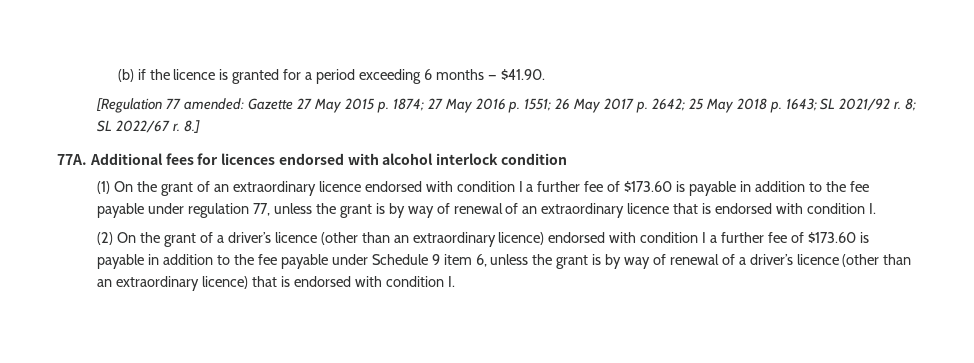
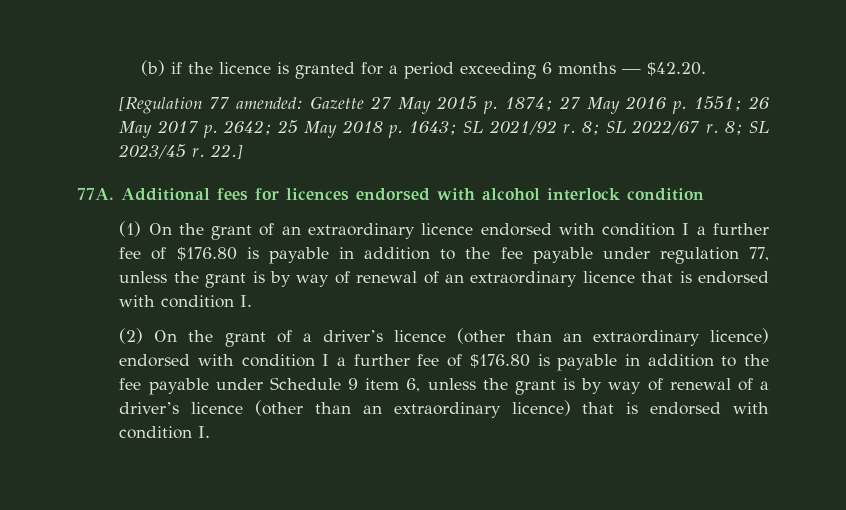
- (b) if the licence is granted for a period exceeding 6 months — $41.90.
+ (b) if the licence is granted for a period exceeding 6 months — $42.20.
- 8.]
+ 8; SL 2023/45 r. 22.]
- (1) On the grant of an extraordinary licence endorsed with condition I a further fee of $173.60 is payable in addition to the fee payable under regulation 77, unless the grant is by way of renewal of an extraordinary licence that is endorsed with condition I.
+ (1) On the grant of an extraordinary licence endorsed with condition I a further fee of $176.80 is payable in addition to the fee payable under regulation 77, unless the grant is by way of renewal of an extraordinary licence that is endorsed with condition I.
- (2) On the grant of a driver’s licence (other than an extraordinary licence) endorsed with condition I a further fee of $173.60 is payable in addition to the fee payable under Schedule 9 item 6, unless the grant is by way of renewal of a driver’s licence (other than an extraordinary licence) that is endorsed with condition I.
+ (2) On the grant of a driver’s licence (other than an extraordinary licence) endorsed with condition I a further fee of $176.80 is payable in addition to the fee payable under Schedule 9 item 6, unless the grant is by way of renewal of a driver’s licence (other than an extraordinary licence) that is endorsed with condition I.

